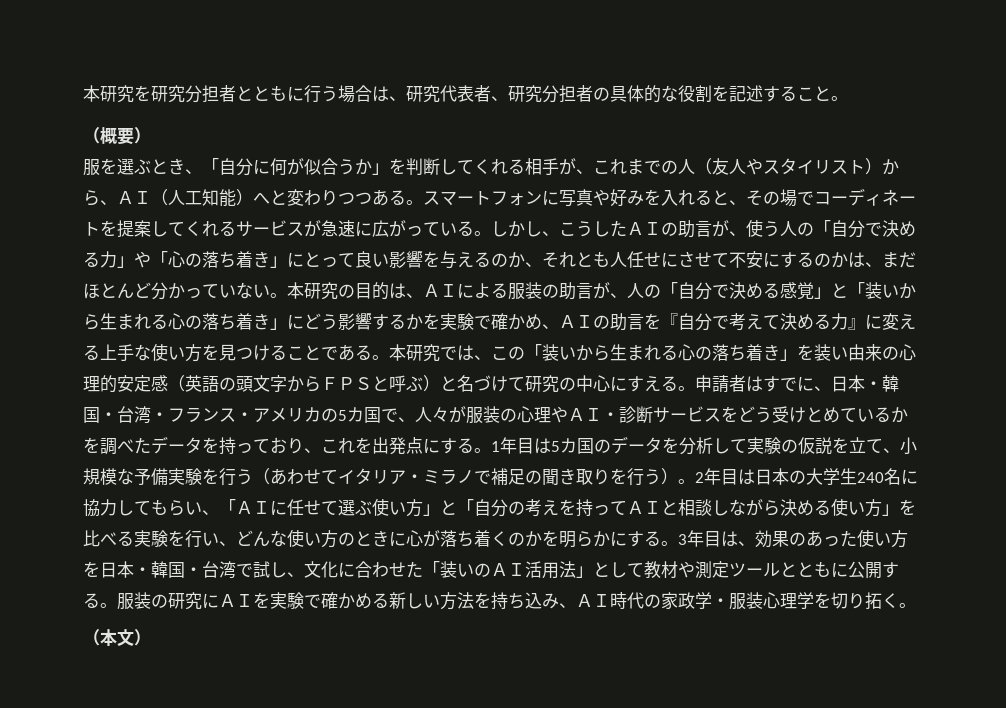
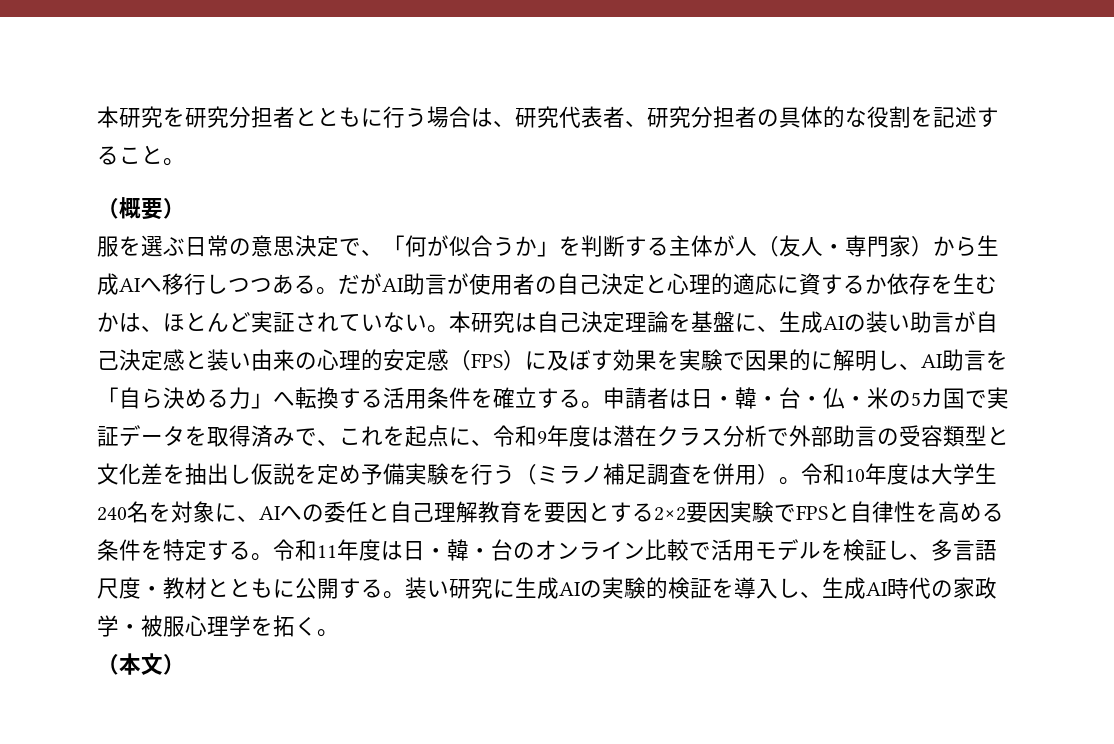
- 服を選ぶとき、「自分に何が似合うか」を判断してくれる相手が、これまでの人（友人やスタイリスト）から、ＡＩ（人工知能）へと変わりつつある。スマートフォンに写真や好みを入れると、その場でコーディネートを提案してくれるサービスが急速に広がっている。しかし、こうしたＡＩの助言が、使う人の「自分で決める力」や「心の落ち着き」にとって良い影響を与えるのか、それとも人任せにさせて不安にするのかは、まだほとんど分かっていない。本研究の目的は、ＡＩによる服装の助言が、人の「自分で決める感覚」と「装いから生まれる心の落ち着き」にどう影響するかを実験で確かめ、ＡＩの助言を『自分で考えて決める力』に変える上手な使い方を見つけることである。本研究では、この「装いから生まれる心の落ち着き」を装い由来の心理的安定感（英語の頭文字からＦＰＳと呼ぶ）と名づけて研究の中心にすえる。申請者はすでに、日本・韓国・台湾・フランス・アメリカの5カ国で、人々が服装の心理やＡＩ・診断サービスをどう受けとめているかを調べたデータを持っており、これを出発点にする。1年目は5カ国のデータを分析して実験の仮説を立て、小規模な予備実験を行う（あわせてイタリア・ミラノで補足の聞き取りを行う）。2年目は日本の大学生240名に協力してもらい、「ＡＩに任せて選ぶ使い方」と「自分の考えを持ってＡＩと相談しながら決める使い方」を比べる実験を行い、どんな使い方のときに心が落ち着くのかを明らかにする。3年目は、効果のあった使い方を日本・韓国・台湾で試し、文化に合わせた「装いのＡＩ活用法」として教材や測定ツールとともに公開する。
+ 服を選ぶ日常の意思決定で、「何が似合うか」を判断する主体が人（友人・専門家）から生成AIへ移行しつつある。だがAI助言が使用者の自己決定と心理的適応に資するか依存を生むかは、ほとんど実証されていない。本研究は自己決定理論を基盤に、生成AIの装い助言が自己決定感と装い由来の心理的安定感（FPS）に及ぼす効果を実験で因果的に解明し、AI助言を「自ら決める力」へ転換する活用条件を確立する。申請者は日・韓・台・仏・米の5カ国で実証データを取得済みで、これを起点に、令和9年度は潜在クラス分析で外部助言の受容類型と文化差を抽出し仮説を定め予備実験を行う（ミラノ補足調査を併用）。令和10年度は大学生240名を対象に、AIへの委任と自己理解教育を要因とする2×2要因実験でFPSと自律性を高める条件を特定する。令和11年度は日・韓・台のオンライン比較で活用モデルを検証し、多言語尺度・教材とともに公開する。
- 服装の研究にＡＩを実験で確かめる新しい方法を持ち込み、ＡＩ時代の家政学・服装心理学を切り拓く。
+ 装い研究に生成AIの実験的検証を導入し、生成AI時代の家政学・被服心理学を拓く。

